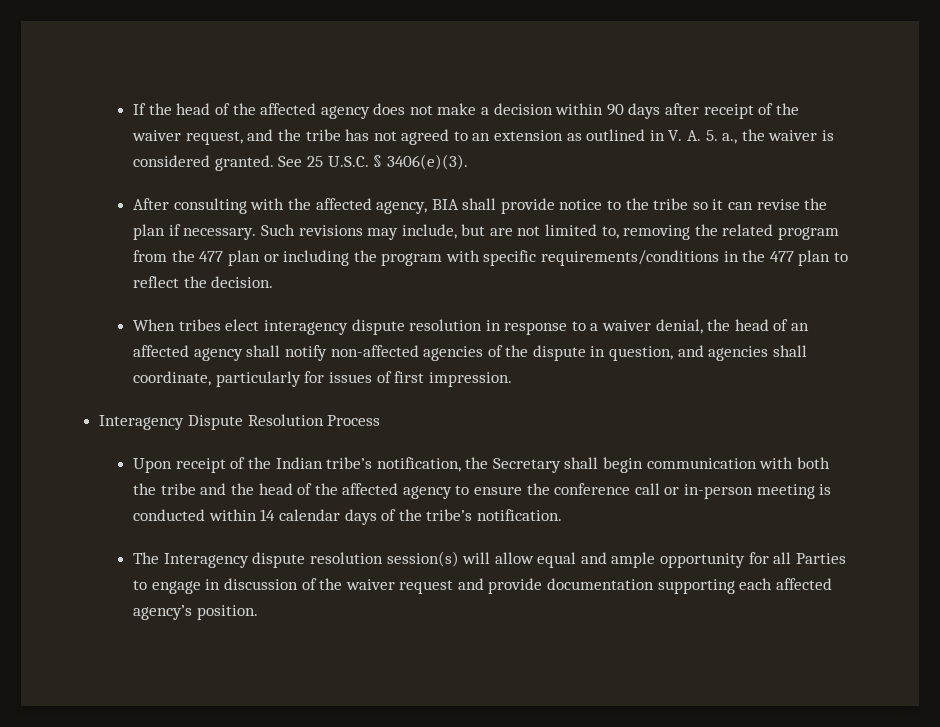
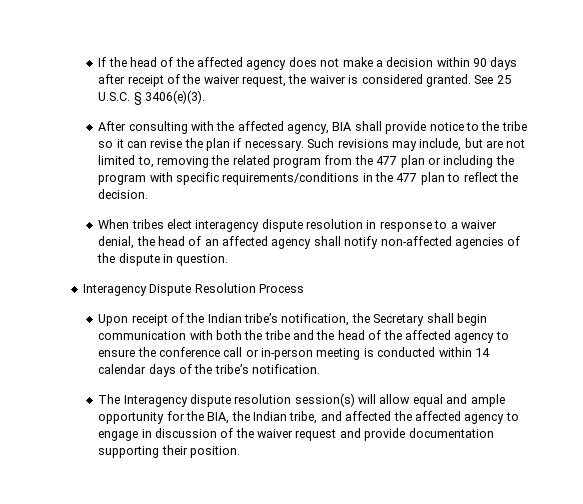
- If the head of the affected agency does not make a decision within 90 days after receipt of the waiver request, and the tribe has not agreed to an extension as outlined in V. A. 5. a., the waiver is considered granted.
+ If the head of the affected agency does not make a decision within 90 days after receipt of the waiver request, the waiver is considered granted.
- When tribes elect interagency dispute resolution in response to a waiver denial, the head of an affected agency shall notify non-affected agencies of the dispute in question, and agencies shall coordinate, particularly for issues of first impression.
+ When tribes elect interagency dispute resolution in response to a waiver denial, the head of an affected agency shall notify non-affected agencies of the dispute in question.
- The Interagency dispute resolution session(s) will allow equal and ample opportunity for all Parties to engage in discussion of the waiver request and provide documentation supporting each affected agency’s position.
+ The Interagency dispute resolution session(s) will allow equal and ample opportunity for the BIA, the Indian tribe, and affected the affected agency to engage in discussion of the waiver request and provide documentation supporting their position.

